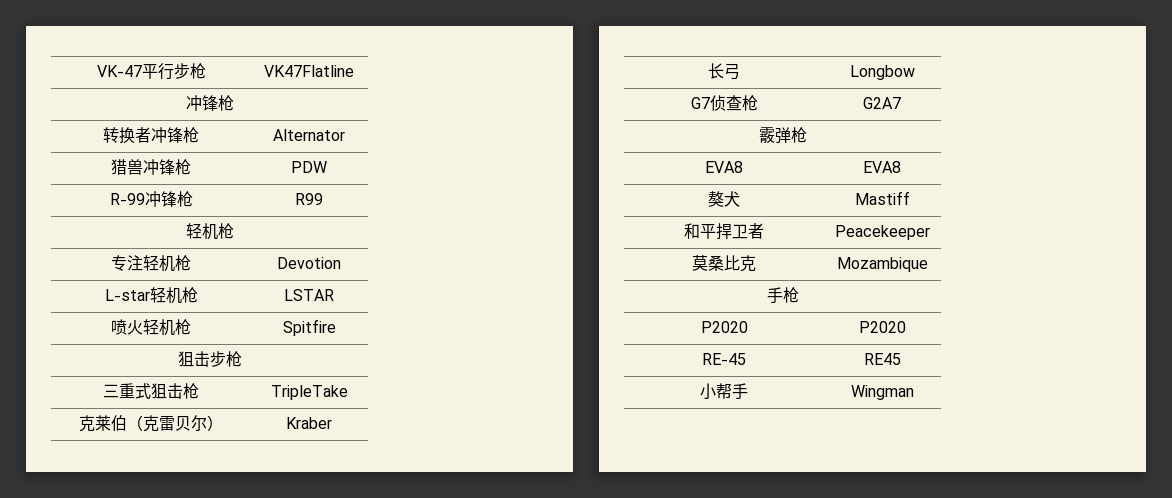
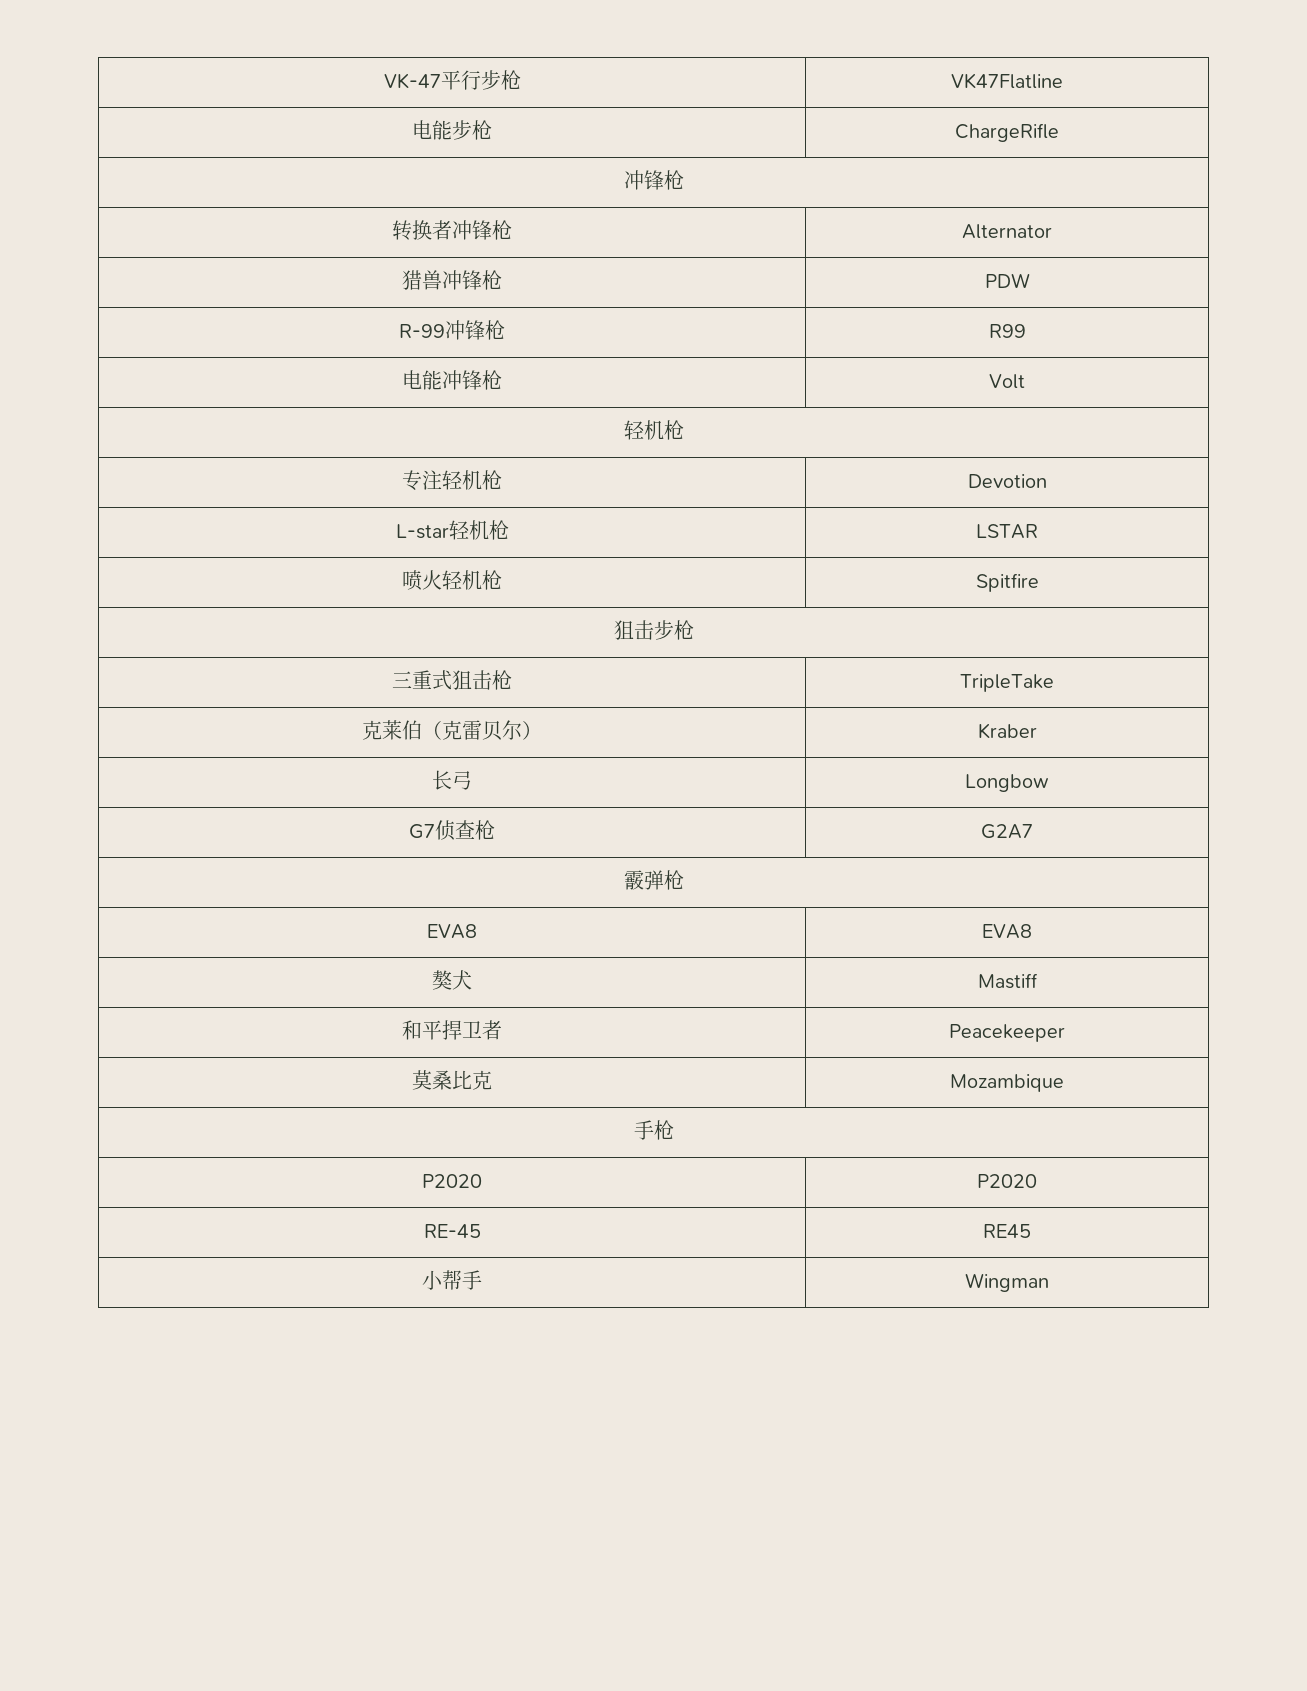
+ 电能步枪 | ChargeRifle
+ 电能冲锋枪 | Volt

